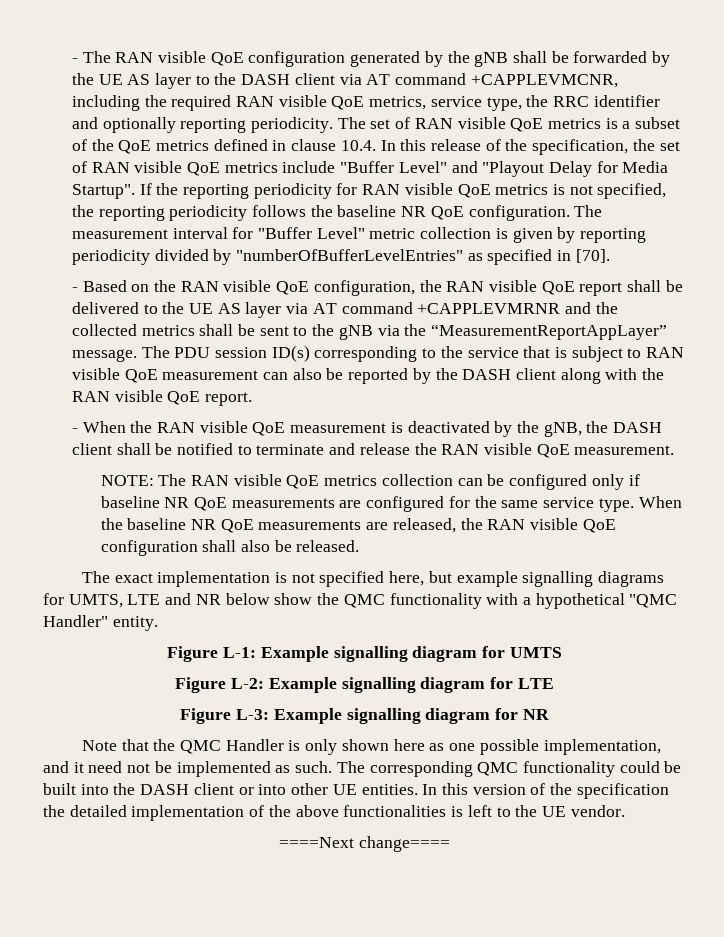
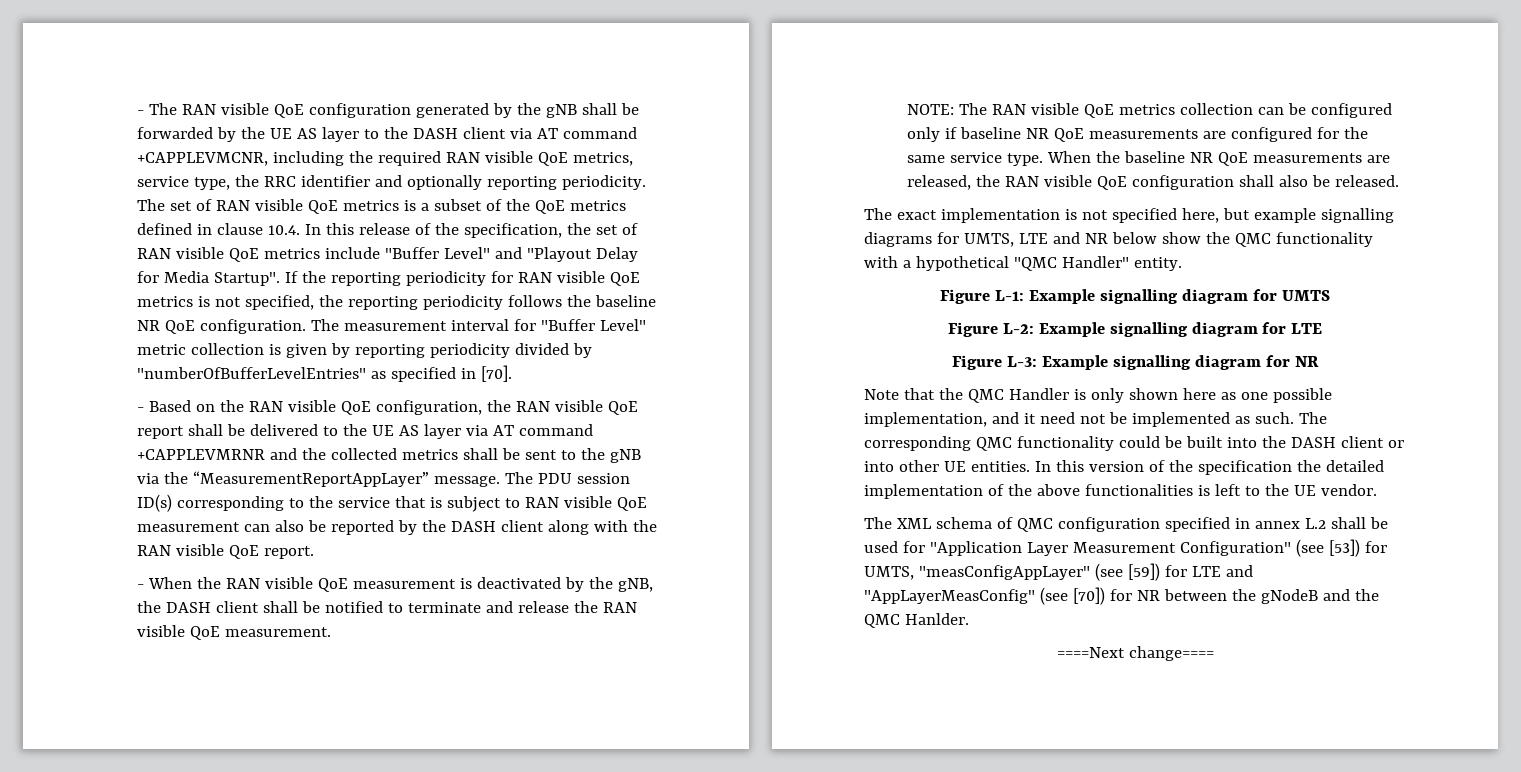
+ The XML schema of QMC configuration specified in annex L.2 shall be used for "Application Layer Measurement Configuration" (see [53]) for UMTS, "measConfigAppLayer" (see [59]) for LTE and "AppLayerMeasConfig" (see [70]) for NR between the gNodeB and the QMC Hanlder.

